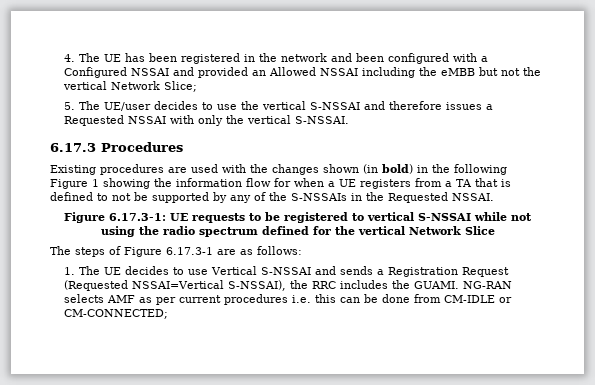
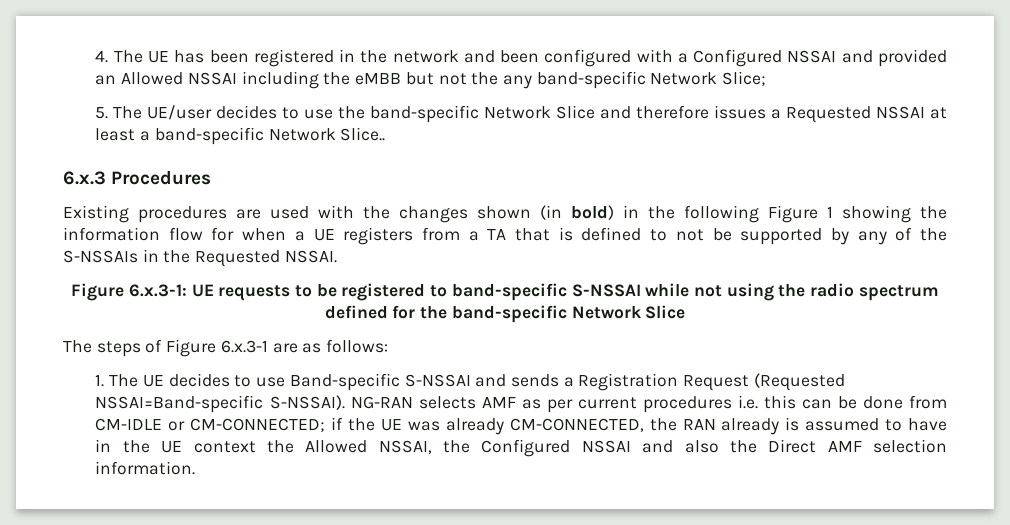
- 4. The UE has been registered in the network and been configured with a Configured NSSAI and provided an Allowed NSSAI including the eMBB but not the vertical Network Slice;
+ 4. The UE has been registered in the network and been configured with a Configured NSSAI and provided an Allowed NSSAI including the eMBB but not the any band-specific Network Slice;
- 5. The UE/user decides to use the vertical S-NSSAI and therefore issues a Requested NSSAI with only the vertical S-NSSAI.
- 6.17.3 Procedures
+ 5. The UE/user decides to use the band-specific Network Slice and therefore issues a Requested NSSAI at least a band-specific Network Slice..
+ 6.x.3 Procedures
- Figure 6.17.3-1: UE requests to be registered to vertical S-NSSAI while not using the radio spectrum defined for the vertical Network Slice
+ Figure 6.x.3-1: UE requests to be registered to band-specific S-NSSAI while not using the radio spectrum defined for the band-specific Network Slice
- The steps of Figure 6.17.3-1 are as follows:
+ The steps of Figure 6.x.3-1 are as follows:
- 1. The UE decides to use Vertical S-NSSAI and sends a Registration Request (Requested NSSAI=Vertical S-NSSAI), the RRC includes the GUAMI.
+ 1. The UE decides to use Band-specific S-NSSAI and sends a Registration Request (Requested NSSAI=Band-specific S-NSSAI).
- NG-RAN selects AMF as per current procedures i.e. this can be done from CM-IDLE or CM-CONNECTED;
+ NG-RAN selects AMF as per current procedures i.e. this can be done from CM-IDLE or CM-CONNECTED; if the UE was already CM-CONNECTED, the RAN already is assumed to have in the UE context the Allowed NSSAI, the Configured NSSAI and also the Direct AMF selection information.

